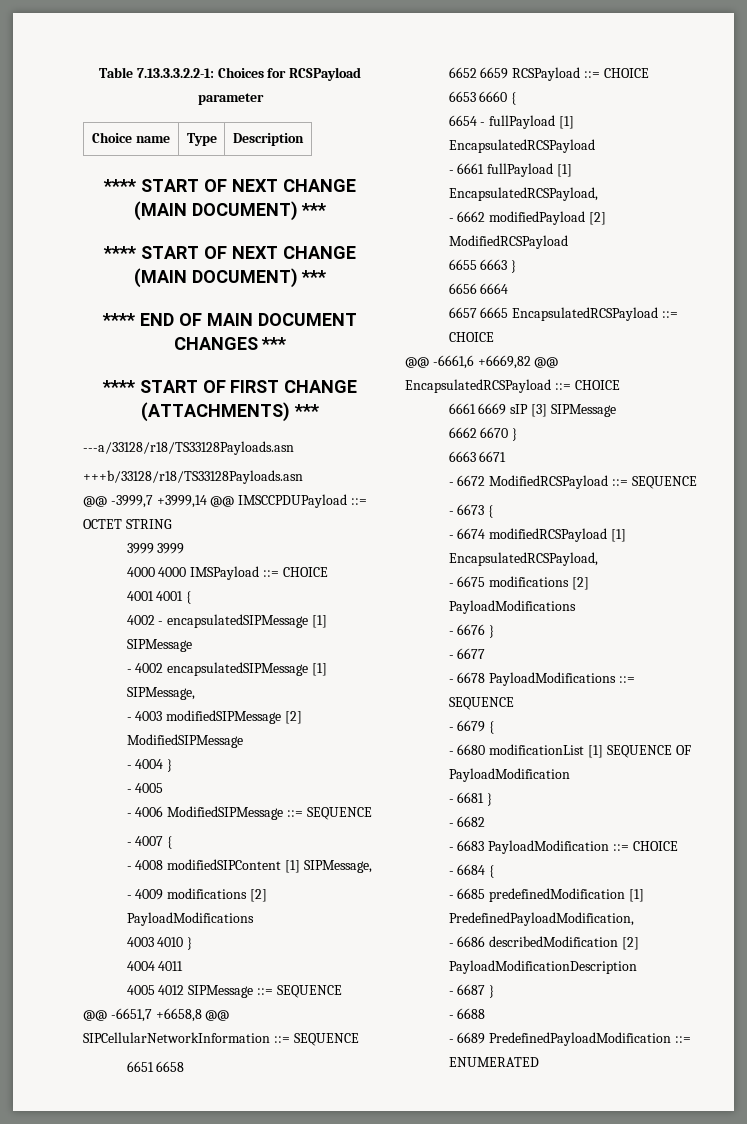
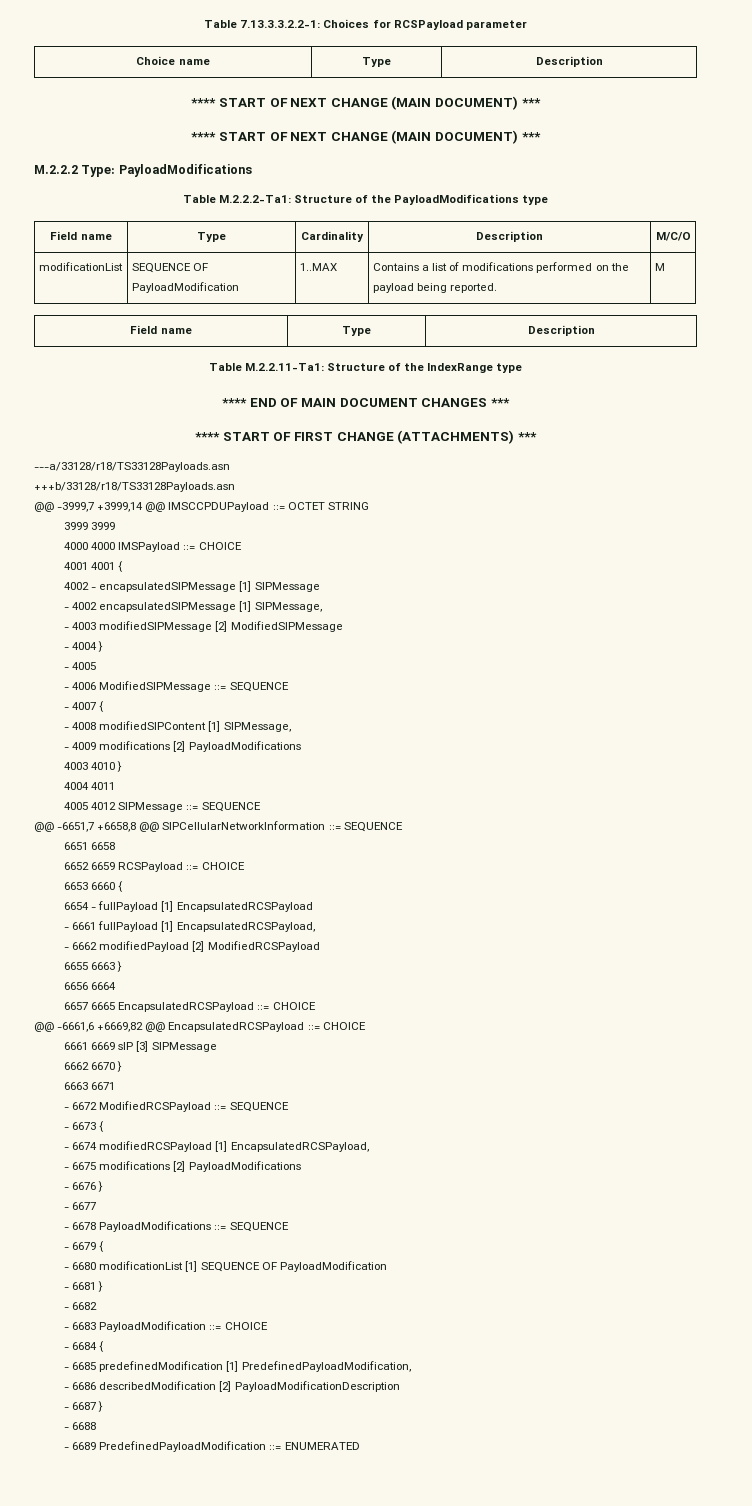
+ M.2.2.2 Type: PayloadModifications
+ Table M.2.2.2-Ta1: Structure of the PayloadModifications type
+ Field name | Type | Cardinality | Description | M/C/O
+ modificationList | SEQUENCE OF PayloadModification | 1..MAX | Contains a list of modifications performed on the payload being reported. | M
+ Field name | Type | Description
+ Table M.2.2.11-Ta1: Structure of the IndexRange type

